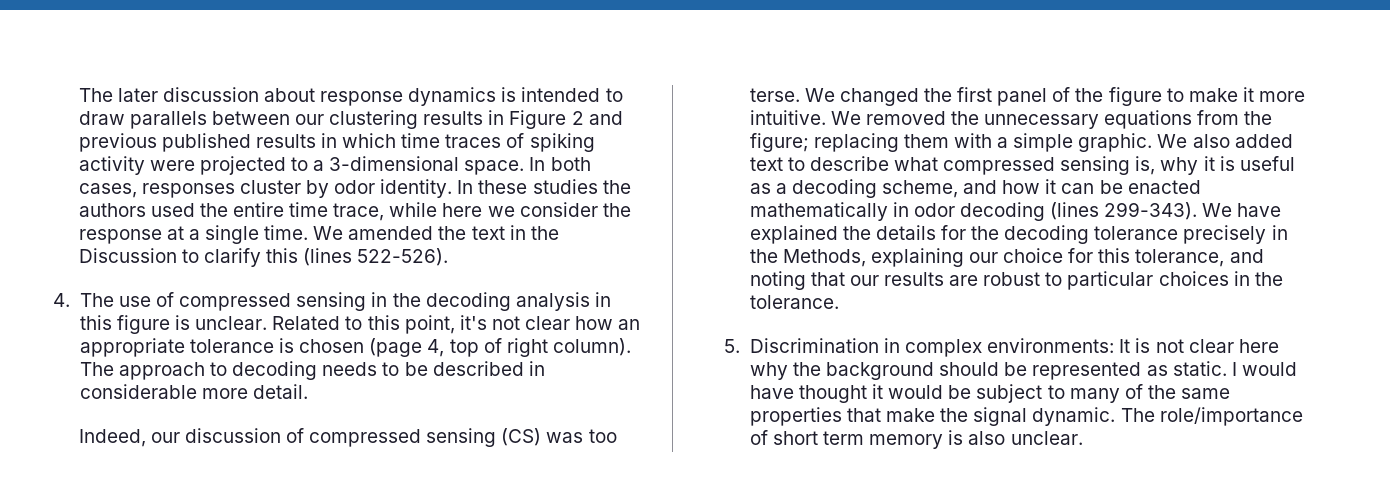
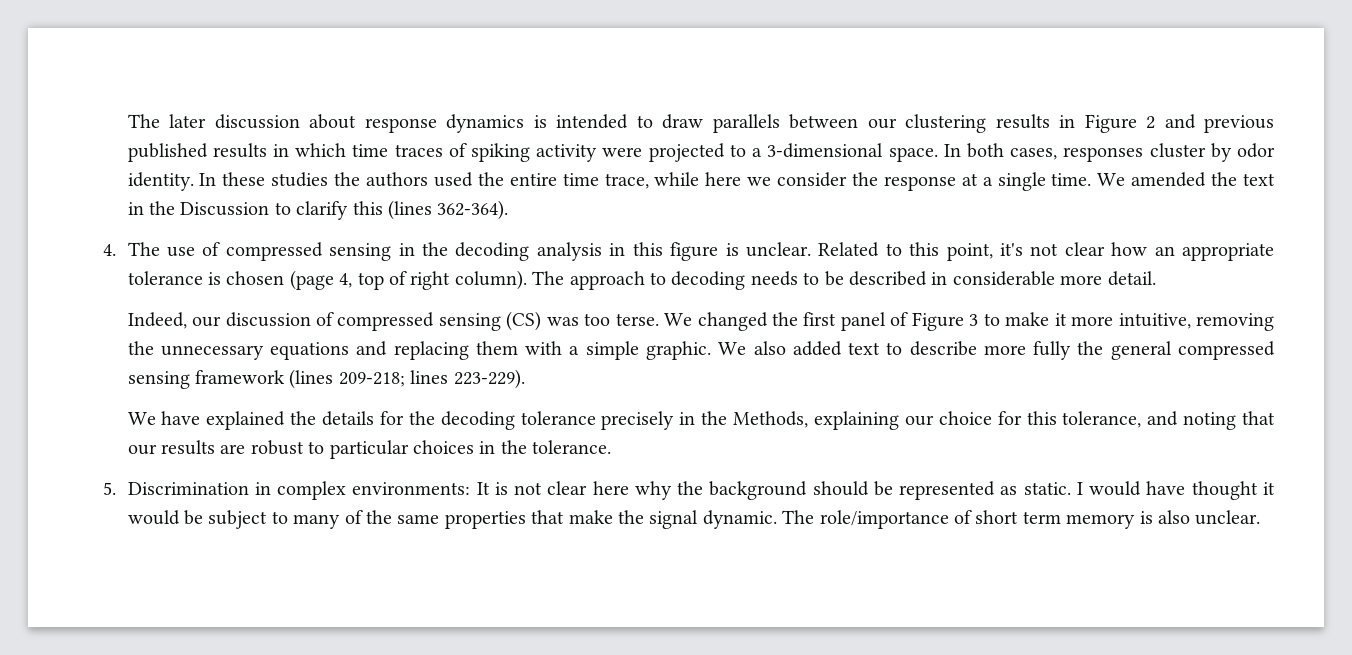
- We amended the text in the Discussion to clarify this (lines 522-526).
+ We amended the text in the Discussion to clarify this (lines 362-364).
- We changed the first panel of the figure to make it more intuitive. We removed the unnecessary equations from the figure; replacing them with a simple graphic.
+ We changed the first panel of Figure 3 to make it more intuitive, removing the unnecessary equations and replacing them with a simple graphic.
- We also added text to describe what compressed sensing is, why it is useful as a decoding scheme, and how it can be enacted mathematically in odor decoding (lines 299-343). We have explained the details for the decoding tolerance precisely in the Methods, explaining our choice for this tolerance, and noting that our results are robust to particular choices in the tolerance.
+ We also added text to describe more fully the general compressed sensing framework (lines 209-218; lines 223-229).
+ We have explained the details for the decoding tolerance precisely in the Methods, explaining our choice for this tolerance, and noting that our results are robust to particular choices in the tolerance.

